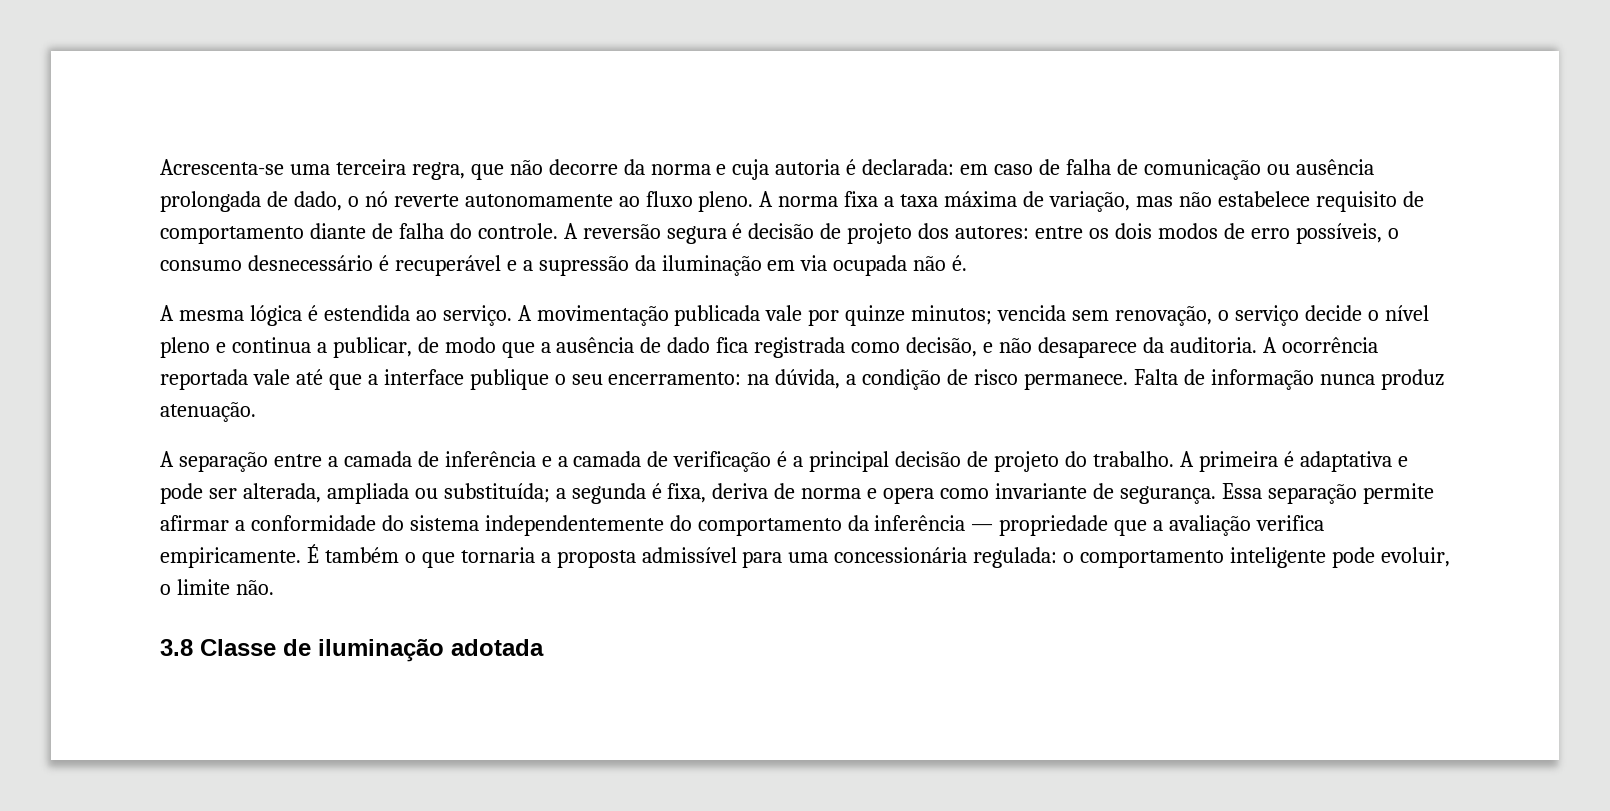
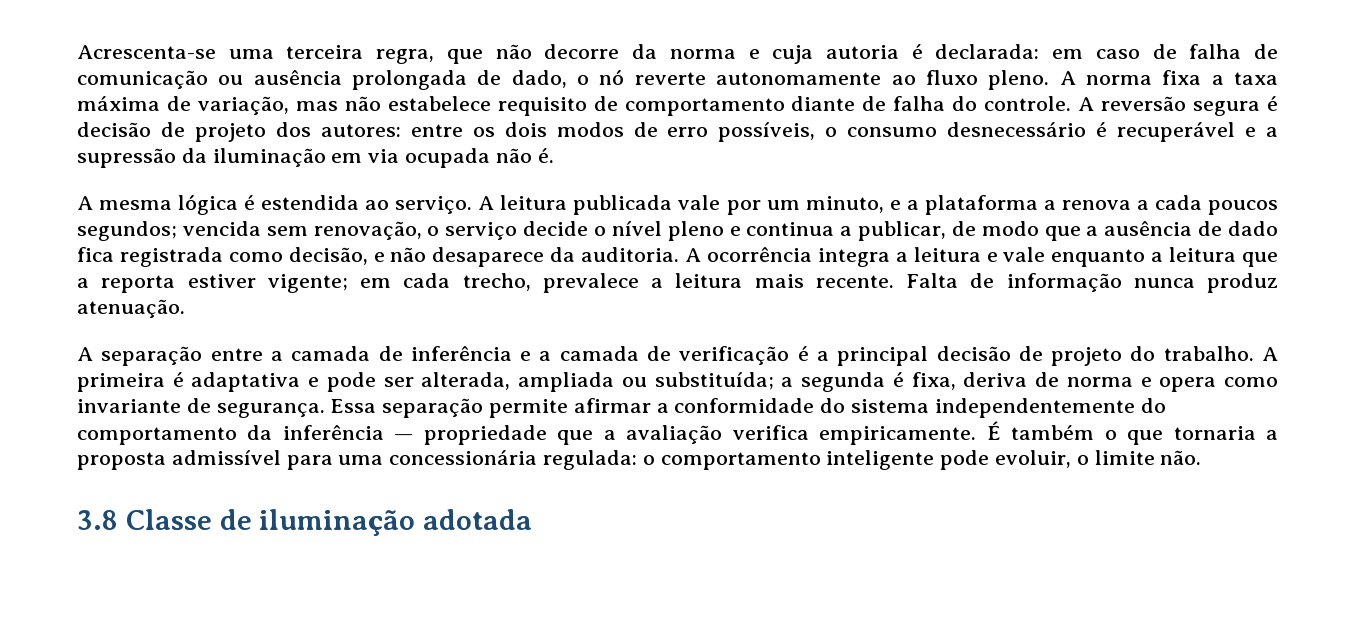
- A movimentação publicada vale por quinze minutos; vencida sem renovação, o serviço decide o nível pleno e continua a publicar, de modo que a ausência de dado fica registrada como decisão, e não desaparece da auditoria.
+ A leitura publicada vale por um minuto, e a plataforma a renova a cada poucos segundos; vencida sem renovação, o serviço decide o nível pleno e continua a publicar, de modo que a ausência de dado fica registrada como decisão, e não desaparece da auditoria.
- A ocorrência reportada vale até que a interface publique o seu encerramento: na dúvida, a condição de risco permanece.
+ A ocorrência integra a leitura e vale enquanto a leitura que a reporta estiver vigente; em cada trecho, prevalece a leitura mais recente.

